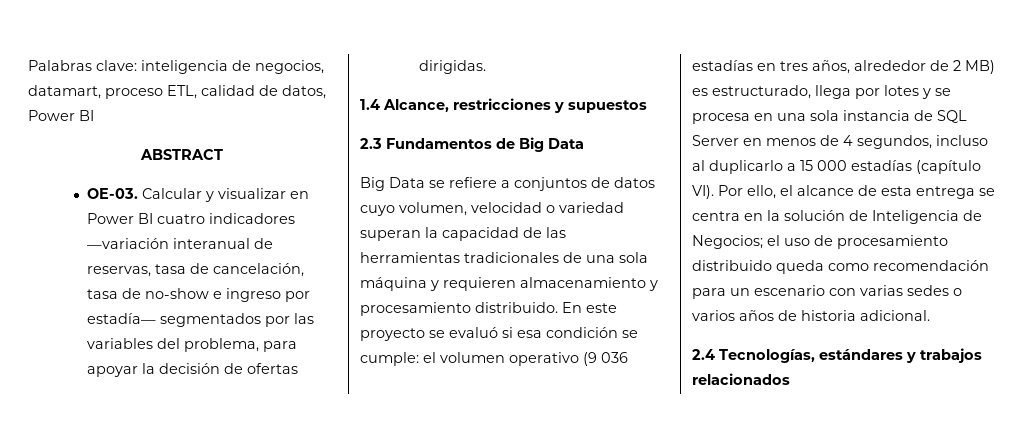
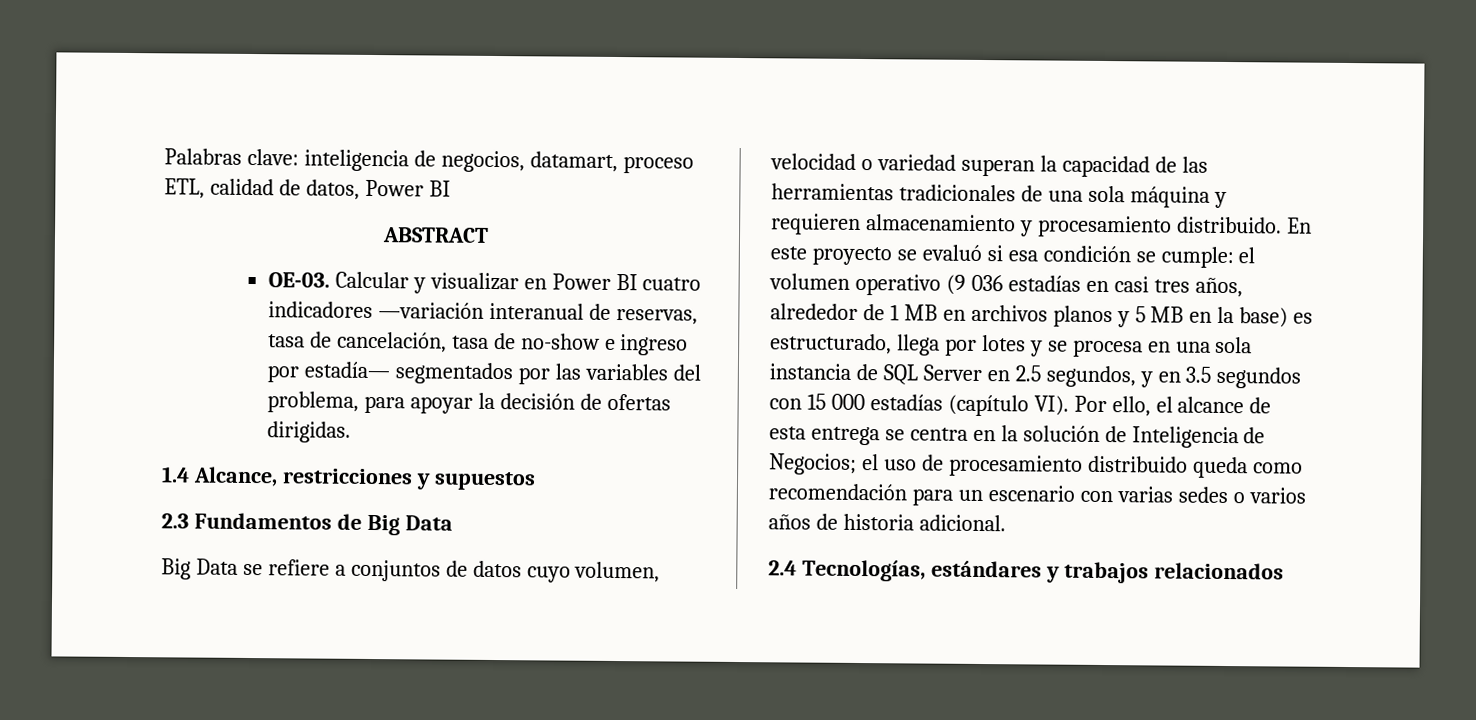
- el volumen operativo (9 036 estadías en tres años, alrededor de 2 MB) es estructurado, llega por lotes y se procesa en una sola instancia de SQL Server en menos de 4 segundos, incluso al duplicarlo a 15 000 estadías (capítulo VI). Por ello, el alcance de esta entrega se centra en la solución de Inteligencia de Negocios;
+ el volumen operativo (9 036 estadías en casi tres años, alrededor de 1 MB en archivos planos y 5 MB en la base) es estructurado, llega por lotes y se procesa en una sola instancia de SQL Server en 2.5 segundos, y en 3.5 segundos con 15 000 estadías (capítulo VI). Por ello, el alcance de esta entrega se centra en la solución de Inteligencia de Negocios;

